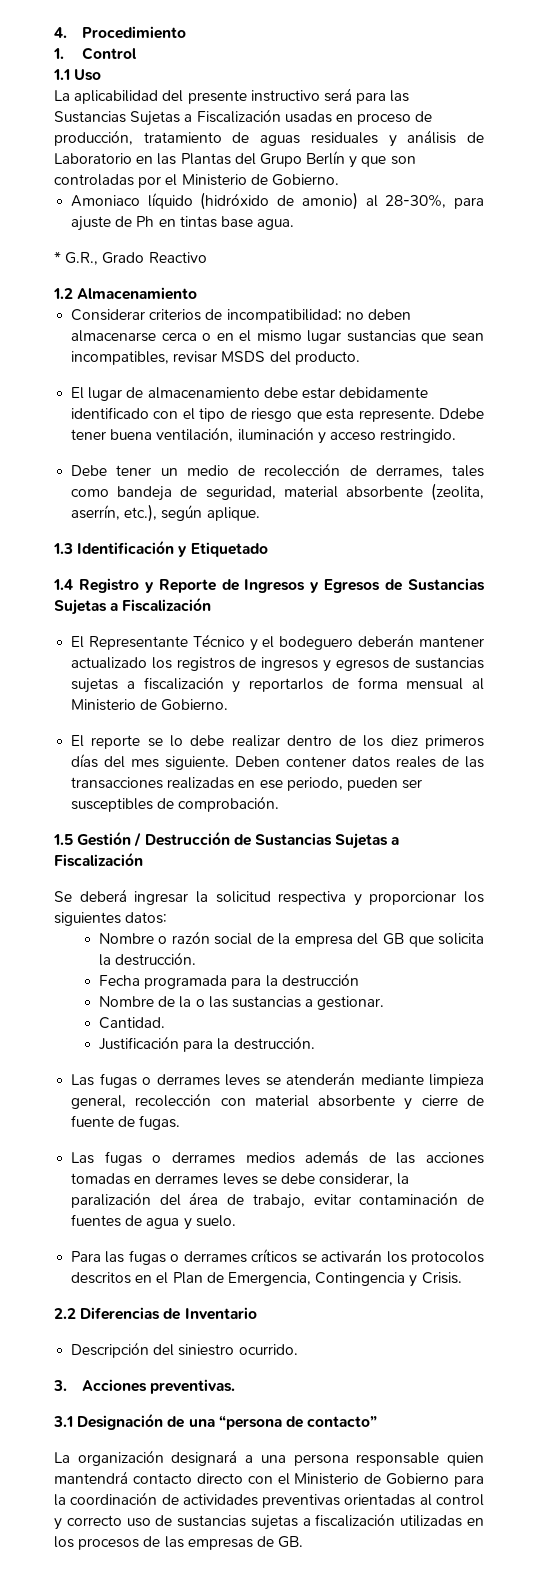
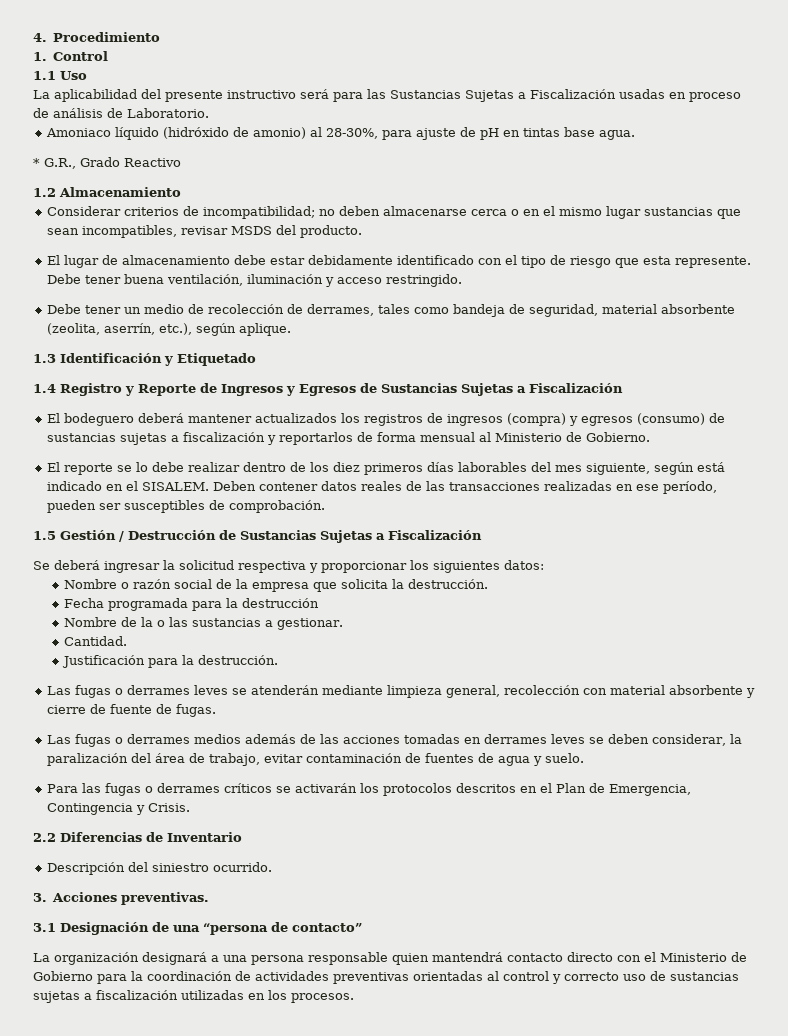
- La aplicabilidad del presente instructivo será para las Sustancias Sujetas a Fiscalización usadas en proceso de producción, tratamiento de aguas residuales y análisis de Laboratorio en las Plantas del Grupo Berlín y que son controladas por el Ministerio de Gobierno.
+ La aplicabilidad del presente instructivo será para las Sustancias Sujetas a Fiscalización usadas en proceso de análisis de Laboratorio.
- Amoniaco líquido (hidróxido de amonio) al 28-30%, para ajuste de Ph en tintas base agua.
+ Amoniaco líquido (hidróxido de amonio) al 28-30%, para ajuste de pH en tintas base agua.
- Ddebe tener buena ventilación, iluminación y acceso restringido.
+ Debe tener buena ventilación, iluminación y acceso restringido.
- El Representante Técnico y el bodeguero deberán mantener actualizado los registros de ingresos y egresos de sustancias sujetas a fiscalización y reportarlos de forma mensual al Ministerio de Gobierno.
+ El bodeguero deberá mantener actualizados los registros de ingresos (compra) y egresos (consumo) de sustancias sujetas a fiscalización y reportarlos de forma mensual al Ministerio de Gobierno.
- El reporte se lo debe realizar dentro de los diez primeros días del mes siguiente.
+ El reporte se lo debe realizar dentro de los diez primeros días laborables del mes siguiente, según está indicado en el SISALEM.
- Deben contener datos reales de las transacciones realizadas en ese periodo, pueden ser susceptibles de comprobación.
+ Deben contener datos reales de las transacciones realizadas en ese período, pueden ser susceptibles de comprobación.
- Nombre o razón social de la empresa del GB que solicita la destrucción.
+ Nombre o razón social de la empresa que solicita la destrucción.
- Las fugas o derrames medios además de las acciones tomadas en derrames leves se debe considerar, la paralización del área de trabajo, evitar contaminación de fuentes de agua y suelo.
+ Las fugas o derrames medios además de las acciones tomadas en derrames leves se deben considerar, la paralización del área de trabajo, evitar contaminación de fuentes de agua y suelo.
- La organización designará a una persona responsable quien mantendrá contacto directo con el Ministerio de Gobierno para la coordinación de actividades preventivas orientadas al control y correcto uso de sustancias sujetas a fiscalización utilizadas en los procesos de las empresas de GB.
+ La organización designará a una persona responsable quien mantendrá contacto directo con el Ministerio de Gobierno para la coordinación de actividades preventivas orientadas al control y correcto uso de sustancias sujetas a fiscalización utilizadas en los procesos.

